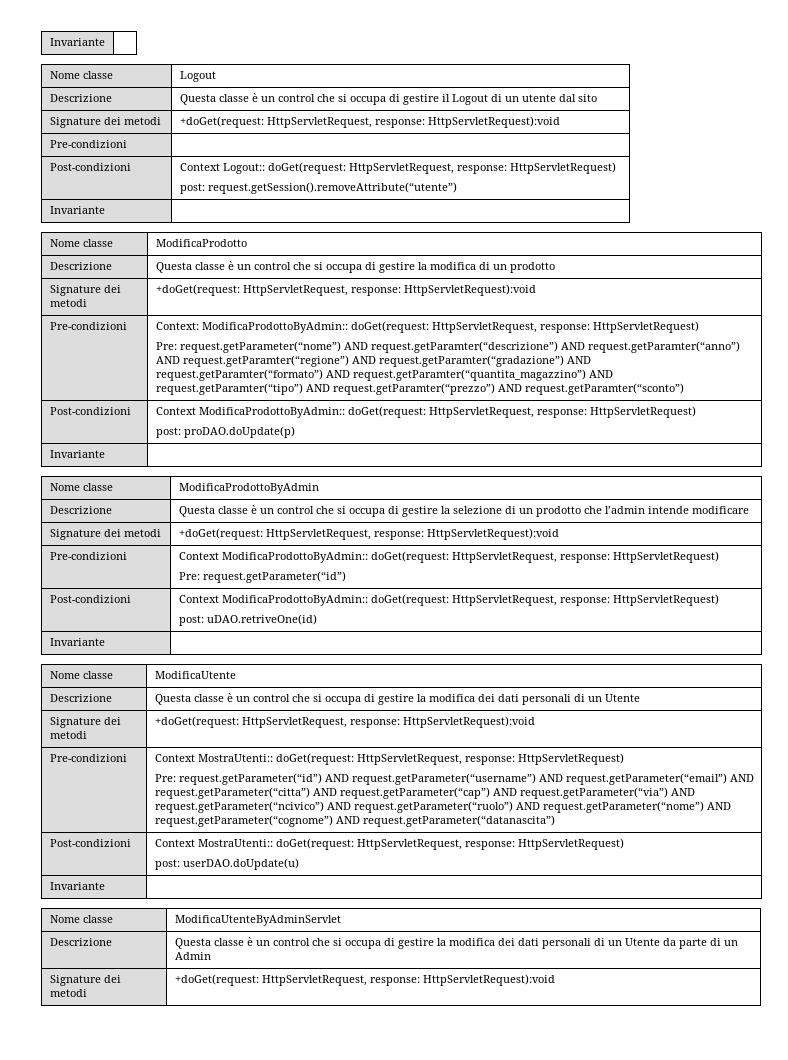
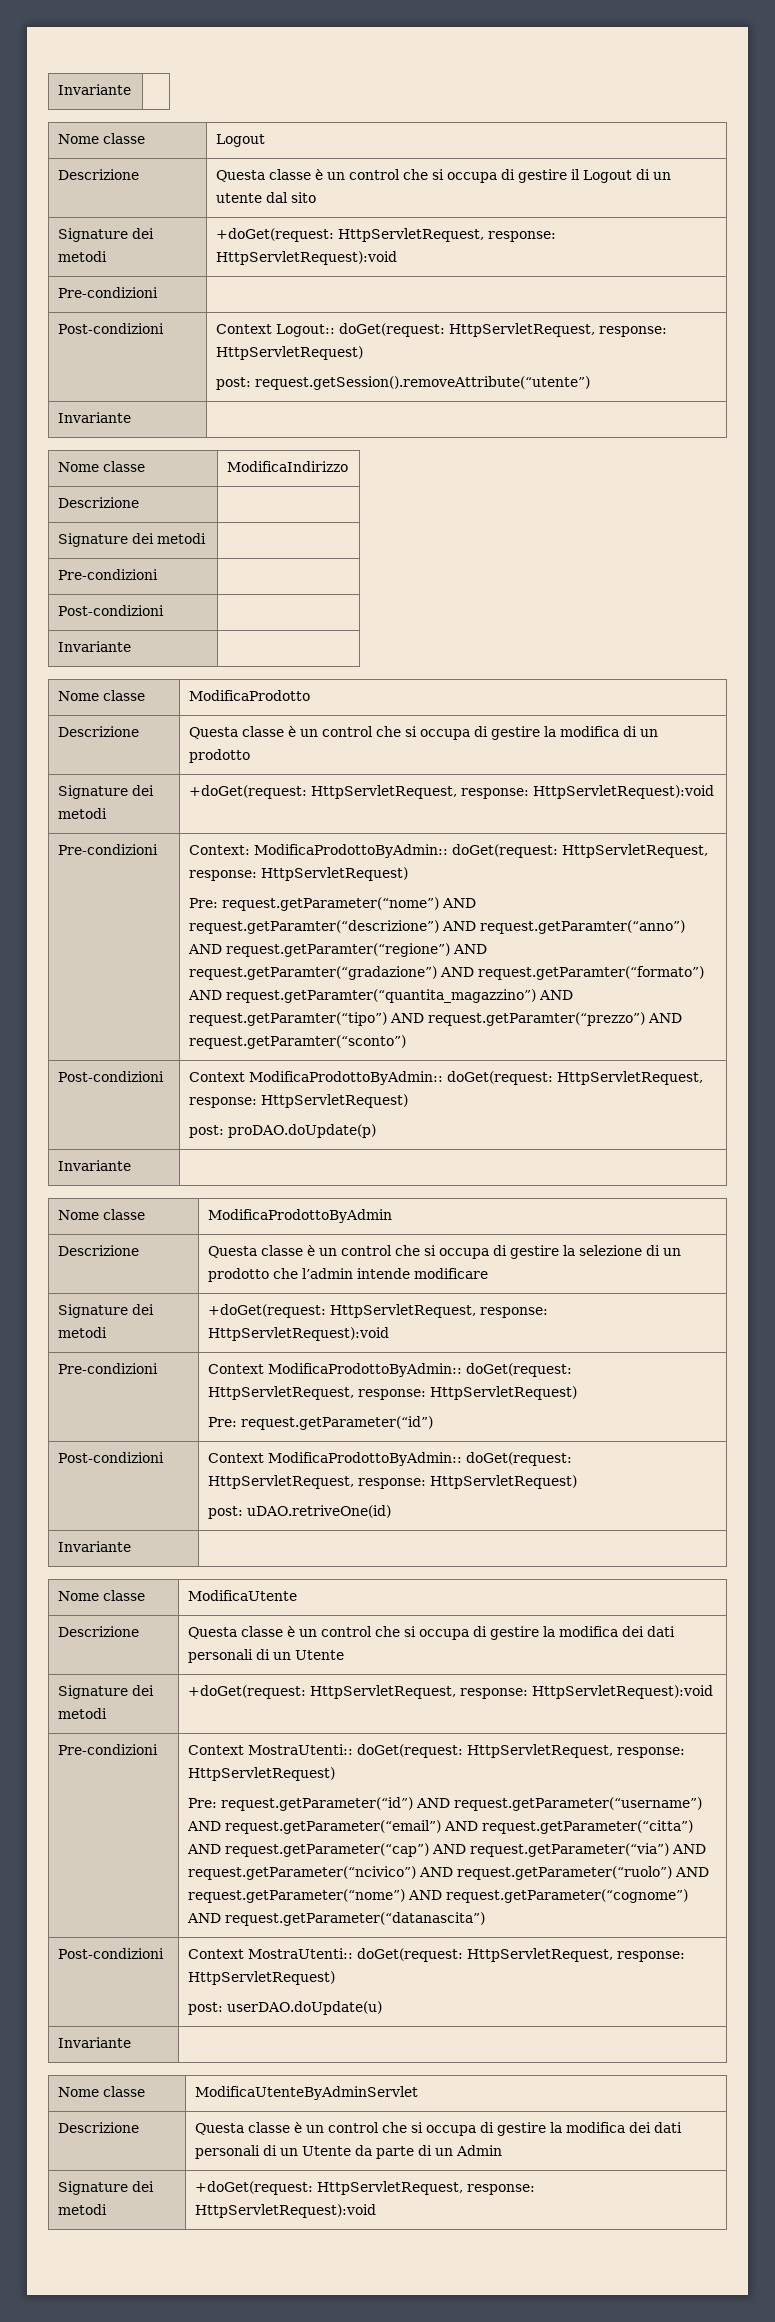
+ Nome classe | ModificaIndirizzo
+ Descrizione |
+ Signature dei metodi |
+ Pre-condizioni |
+ Post-condizioni |
+ Invariante |

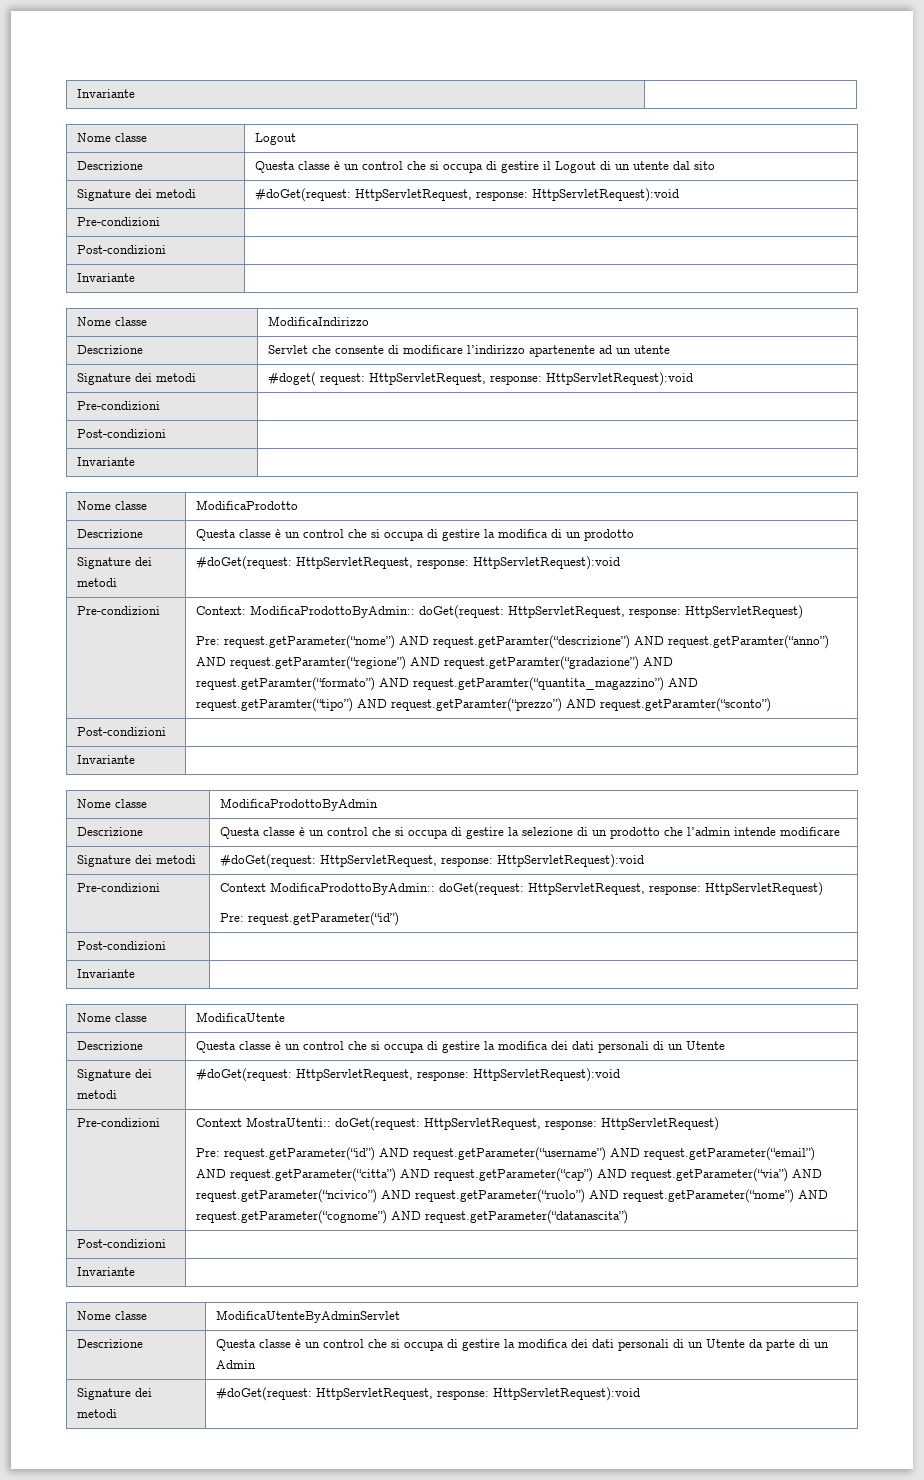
  Descrizione | Questa classe è un control che si occupa di gestire il Logout di un utente dal sito
- Signature dei metodi | +doGet(request: HttpServletRequest, response: HttpServletRequest):void
+ Signature dei metodi | #doGet(request: HttpServletRequest, response: HttpServletRequest):void
  Pre-condizioni |
- Post-condizioni | Context Logout:: doGet(request: HttpServletRequest, response: HttpServletRequest)
- post: request.getSession().removeAttribute(“utente”)
+ Post-condizioni |
  Nome classe | ModificaIndirizzo
- Descrizione |
- Signature dei metodi |
+ Descrizione | Servlet che consente di modificare l’indirizzo apartenente ad un utente
+ Signature dei metodi | #doget( request: HttpServletRequest, response: HttpServletRequest):void
  Descrizione | Questa classe è un control che si occupa di gestire la modifica di un prodotto
- Signature dei metodi | +doGet(request: HttpServletRequest, response: HttpServletRequest):void
+ Signature dei metodi | #doGet(request: HttpServletRequest, response: HttpServletRequest):void
  Pre-condizioni | Context: ModificaProdottoByAdmin:: doGet(request: HttpServletRequest, response: HttpServletRequest)
  Pre: request.getParameter(“nome”) AND request.getParamter(“descrizione”) AND request.getParamter(“anno”) AND request.getParamter(“regione”) AND request.getParamter(“gradazione”) AND request.getParamter(“formato”) AND request.getParamter(“quantita_magazzino”) AND request.getParamter(“tipo”) AND request.getParamter(“prezzo”) AND request.getParamter(“sconto”)
- Post-condizioni | Context ModificaProdottoByAdmin:: doGet(request: HttpServletRequest, response: HttpServletRequest)
- post: proDAO.doUpdate(p)
+ Post-condizioni |
  Descrizione | Questa classe è un control che si occupa di gestire la selezione di un prodotto che l’admin intende modificare
- Signature dei metodi | +doGet(request: HttpServletRequest, response: HttpServletRequest):void
+ Signature dei metodi | #doGet(request: HttpServletRequest, response: HttpServletRequest):void
  Pre-condizioni | Context ModificaProdottoByAdmin:: doGet(request: HttpServletRequest, response: HttpServletRequest)
  Pre: request.getParameter(“id”)
- Post-condizioni | Context ModificaProdottoByAdmin:: doGet(request: HttpServletRequest, response: HttpServletRequest)
- post: uDAO.retriveOne(id)
+ Post-condizioni |
  Nome classe | ModificaUtente
  Descrizione | Questa classe è un control che si occupa di gestire la modifica dei dati personali di un Utente
- Signature dei metodi | +doGet(request: HttpServletRequest, response: HttpServletRequest):void
+ Signature dei metodi | #doGet(request: HttpServletRequest, response: HttpServletRequest):void
  Pre-condizioni | Context MostraUtenti:: doGet(request: HttpServletRequest, response: HttpServletRequest)
  Pre: request.getParameter(“id”) AND request.getParameter(“username”) AND request.getParameter(“email”) AND request.getParameter(“citta”) AND request.getParameter(“cap”) AND request.getParameter(“via”) AND request.getParameter(“ncivico”) AND request.getParameter(“ruolo”) AND request.getParameter(“nome”) AND request.getParameter(“cognome”) AND request.getParameter(“datanascita”)
- Post-condizioni | Context MostraUtenti:: doGet(request: HttpServletRequest, response: HttpServletRequest)
- post: userDAO.doUpdate(u)
+ Post-condizioni |
  Descrizione | Questa classe è un control che si occupa di gestire la modifica dei dati personali di un Utente da parte di un Admin
- Signature dei metodi | +doGet(request: HttpServletRequest, response: HttpServletRequest):void
+ Signature dei metodi | #doGet(request: HttpServletRequest, response: HttpServletRequest):void

